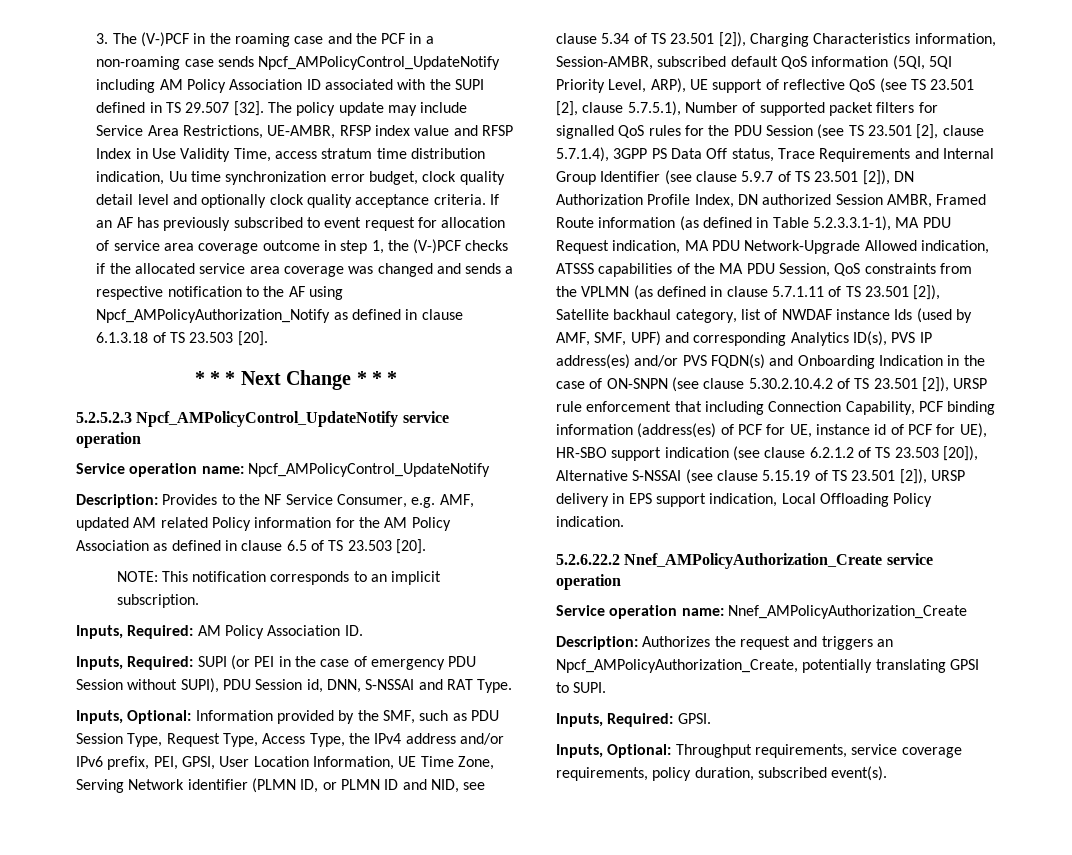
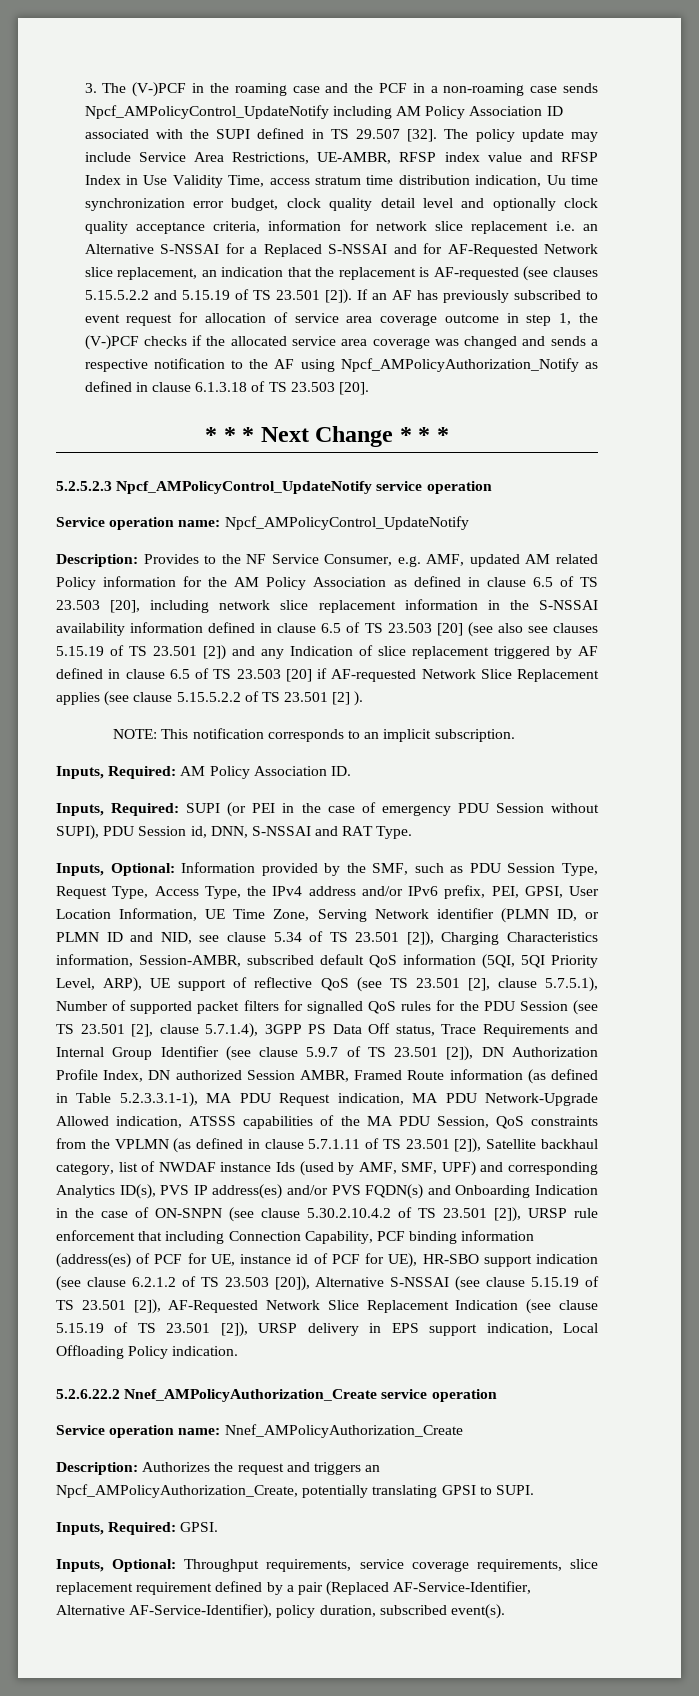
- The policy update may include Service Area Restrictions, UE-AMBR, RFSP index value and RFSP Index in Use Validity Time, access stratum time distribution indication, Uu time synchronization error budget, clock quality detail level and optionally clock quality acceptance criteria.
+ The policy update may include Service Area Restrictions, UE-AMBR, RFSP index value and RFSP Index in Use Validity Time, access stratum time distribution indication, Uu time synchronization error budget, clock quality detail level and optionally clock quality acceptance criteria, information for network slice replacement i.e. an Alternative S-NSSAI for a Replaced S-NSSAI and for AF-Requested Network slice replacement, an indication that the replacement is AF-requested (see clauses 5.15.5.2.2 and 5.15.19 of TS 23.501 [2]).
- Description: Provides to the NF Service Consumer, e.g. AMF, updated AM related Policy information for the AM Policy Association as defined in clause 6.5 of TS 23.503 [20].
+ Description: Provides to the NF Service Consumer, e.g. AMF, updated AM related Policy information for the AM Policy Association as defined in clause 6.5 of TS 23.503 [20], including network slice replacement information in the S-NSSAI availability information defined in clause 6.5 of TS 23.503 [20] (see also see clauses 5.15.19 of TS 23.501 [2]) and any Indication of slice replacement triggered by AF defined in clause 6.5 of TS 23.503 [20] if AF-requested Network Slice Replacement applies (see clause 5.15.5.2.2 of TS 23.501 [2] ).
- Information provided by the SMF, such as PDU Session Type, Request Type, Access Type, the IPv4 address and/or IPv6 prefix, PEI, GPSI, User Location Information, UE Time Zone, Serving Network identifier (PLMN ID, or PLMN ID and NID, see clause 5.34 of TS 23.501 [2]), Charging Characteristics information, Session-AMBR, subscribed default QoS information (5QI, 5QI Priority Level, ARP), UE support of reflective QoS (see TS 23.501 [2], clause 5.7.5.1), Number of supported packet filters for signalled QoS rules for the PDU Session (see TS 23.501 [2], clause 5.7.1.4), 3GPP PS Data Off status, Trace Requirements and Internal Group Identifier (see clause 5.9.7 of TS 23.501 [2]), DN Authorization Profile Index, DN authorized Session AMBR, Framed Route information (as defined in Table 5.2.3.3.1-1), MA PDU Request indication, MA PDU Network-Upgrade Allowed indication, ATSSS capabilities of the MA PDU Session, QoS constraints from the VPLMN (as defined in clause 5.7.1.11 of TS 23.501 [2]), Satellite backhaul category, list of NWDAF instance Ids (used by AMF, SMF, UPF) and corresponding Analytics ID(s), PVS IP address(es) and/or PVS FQDN(s) and Onboarding Indication in the case of ON-SNPN (see clause 5.30.2.10.4.2 of TS 23.501 [2]), URSP rule enforcement that including Connection Capability, PCF binding information (address(es) of PCF for UE, instance id of PCF for UE), HR-SBO support indication (see clause 6.2.1.2 of TS 23.503 [20]), Alternative S-NSSAI (see clause 5.15.19 of TS 23.501 [2]), URSP delivery in EPS support indication, Local Offloading Policy indication.
+ Information provided by the SMF, such as PDU Session Type, Request Type, Access Type, the IPv4 address and/or IPv6 prefix, PEI, GPSI, User Location Information, UE Time Zone, Serving Network identifier (PLMN ID, or PLMN ID and NID, see clause 5.34 of TS 23.501 [2]), Charging Characteristics information, Session-AMBR, subscribed default QoS information (5QI, 5QI Priority Level, ARP), UE support of reflective QoS (see TS 23.501 [2], clause 5.7.5.1), Number of supported packet filters for signalled QoS rules for the PDU Session (see TS 23.501 [2], clause 5.7.1.4), 3GPP PS Data Off status, Trace Requirements and Internal Group Identifier (see clause 5.9.7 of TS 23.501 [2]), DN Authorization Profile Index, DN authorized Session AMBR, Framed Route information (as defined in Table 5.2.3.3.1-1), MA PDU Request indication, MA PDU Network-Upgrade Allowed indication, ATSSS capabilities of the MA PDU Session, QoS constraints from the VPLMN (as defined in clause 5.7.1.11 of TS 23.501 [2]), Satellite backhaul category, list of NWDAF instance Ids (used by AMF, SMF, UPF) and corresponding Analytics ID(s), PVS IP address(es) and/or PVS FQDN(s) and Onboarding Indication in the case of ON-SNPN (see clause 5.30.2.10.4.2 of TS 23.501 [2]), URSP rule enforcement that including Connection Capability, PCF binding information (address(es) of PCF for UE, instance id of PCF for UE), HR-SBO support indication (see clause 6.2.1.2 of TS 23.503 [20]), Alternative S-NSSAI (see clause 5.15.19 of TS 23.501 [2]), AF-Requested Network Slice Replacement Indication (see clause 5.15.19 of TS 23.501 [2]), URSP delivery in EPS support indication, Local Offloading Policy indication.
- Inputs, Optional: Throughput requirements, service coverage requirements, policy duration, subscribed event(s).
+ Inputs, Optional: Throughput requirements, service coverage requirements, slice replacement requirement defined by a pair (Replaced AF-Service-Identifier, Alternative AF-Service-Identifier), policy duration, subscribed event(s).

